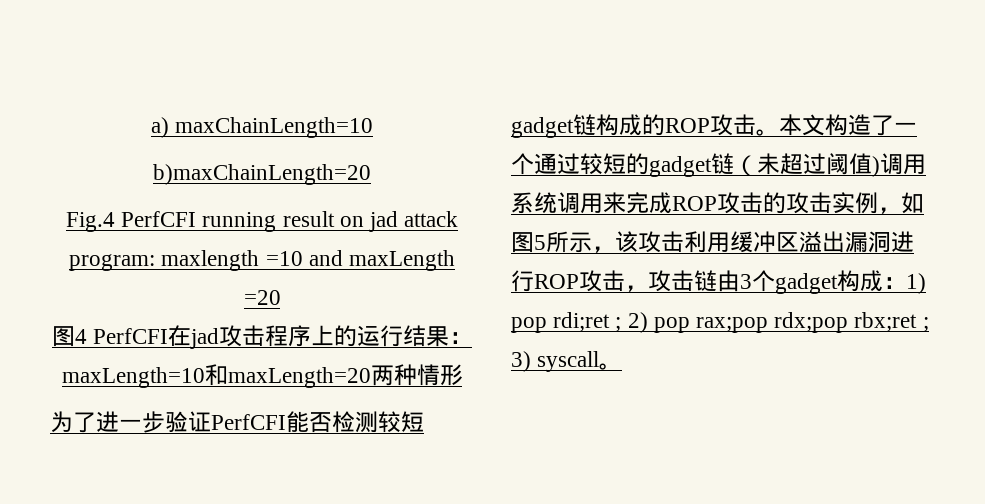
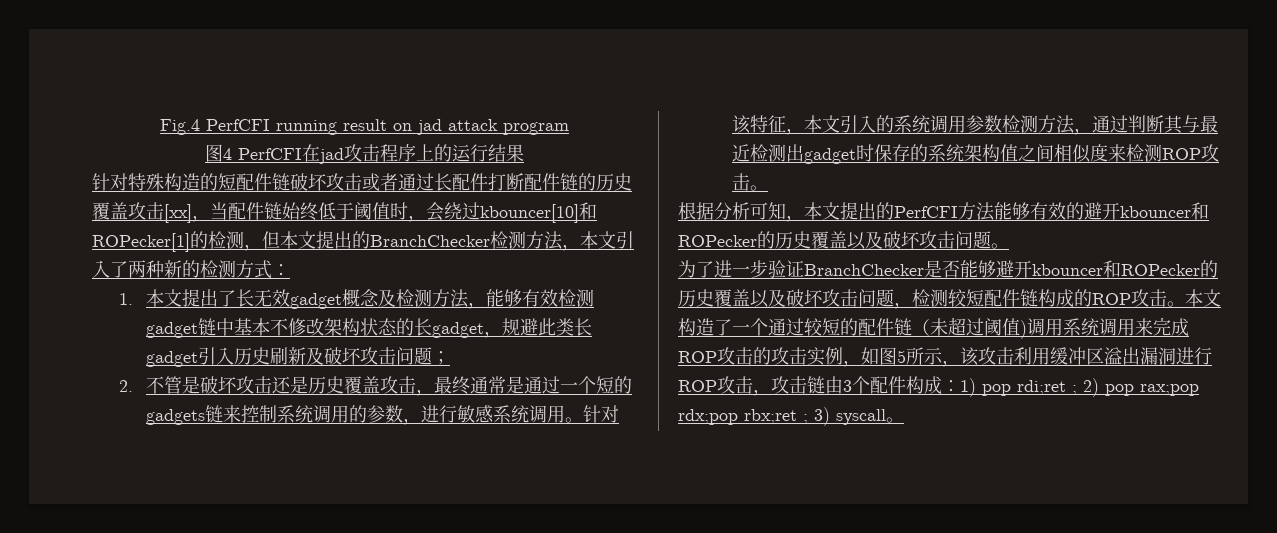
- a) maxChainLength=10
- b)maxChainLength=20
- Fig.4 PerfCFI running result on jad attack program: maxlength =10 and maxLength =20
+ Fig.4 PerfCFI running result on jad attack program
- 图4 PerfCFI在jad攻击程序上的运行结果：maxLength=10和maxLength=20两种情形
- 为了进一步验证PerfCFI能否检测较短gadget链构成的ROP攻击。
+ 图4 PerfCFI在jad攻击程序上的运行结果
+ 针对特殊构造的短配件链破坏攻击或者通过长配件打断配件链的历史覆盖攻击[xx]，当配件链始终低于阈值时，会绕过kbouncer[10]和ROPecker[1]的检测，但本文提出的BranchChecker检测方法，本文引入了两种新的检测方式：
+ 1.本文提出了长无效gadget概念及检测方法，能够有效检测gadget链中基本不修改架构状态的长gadget，规避此类长gadget引入历史刷新及破坏攻击问题；
+ 2.不管是破坏攻击还是历史覆盖攻击，最终通常是通过一个短的gadgets链来控制系统调用的参数，进行敏感系统调用。针对该特征，本文引入的系统调用参数检测方法，通过判断其与最近检测出gadget时保存的系统架构值之间相似度来检测ROP攻击。
+ 根据分析可知，本文提出的PerfCFI方法能够有效的避开kbouncer和ROPecker的历史覆盖以及破坏攻击问题。
+ 为了进一步验证BranchChecker是否能够避开kbouncer和ROPecker的历史覆盖以及破坏攻击问题，检测较短配件链构成的ROP攻击。
- 本文构造了一个通过较短的gadget链（未超过阈值)调用系统调用来完成ROP攻击的攻击实例，如图5所示，该攻击利用缓冲区溢出漏洞进行ROP攻击，攻击链由3个gadget构成：1) pop rdi;ret ; 2) pop rax;pop rdx;pop rbx;ret ; 3) syscall。
+ 本文构造了一个通过较短的配件链（未超过阈值)调用系统调用来完成ROP攻击的攻击实例，如图5所示，该攻击利用缓冲区溢出漏洞进行ROP攻击，攻击链由3个配件构成：1) pop rdi;ret ; 2) pop rax;pop rdx;pop rbx;ret ; 3) syscall。

